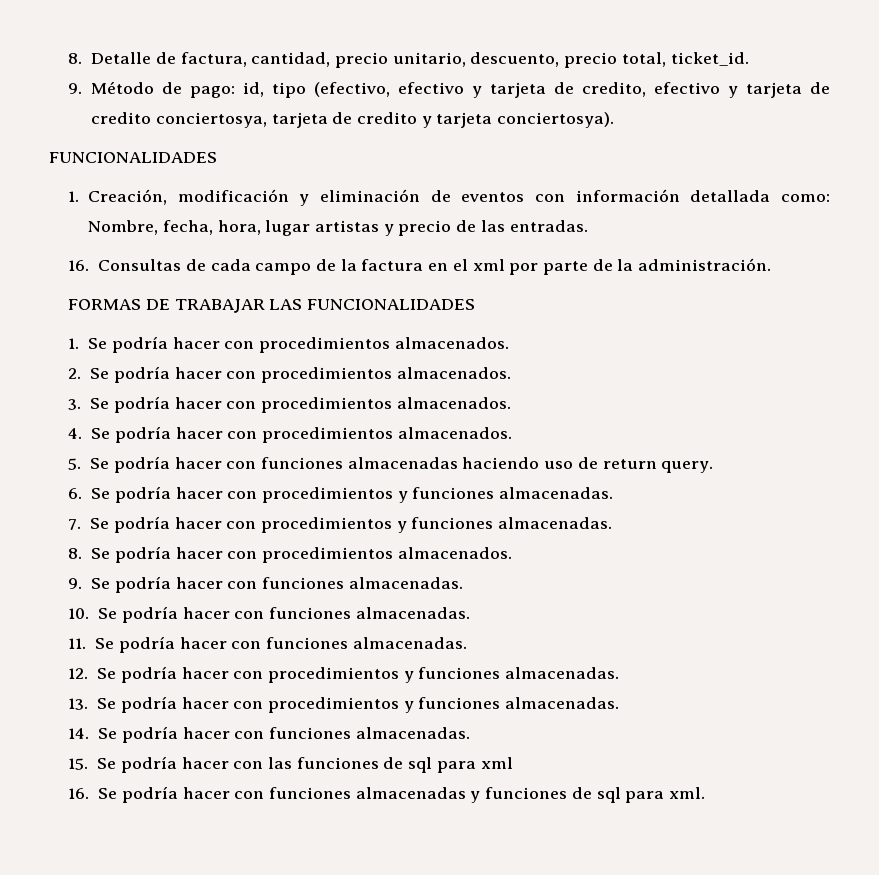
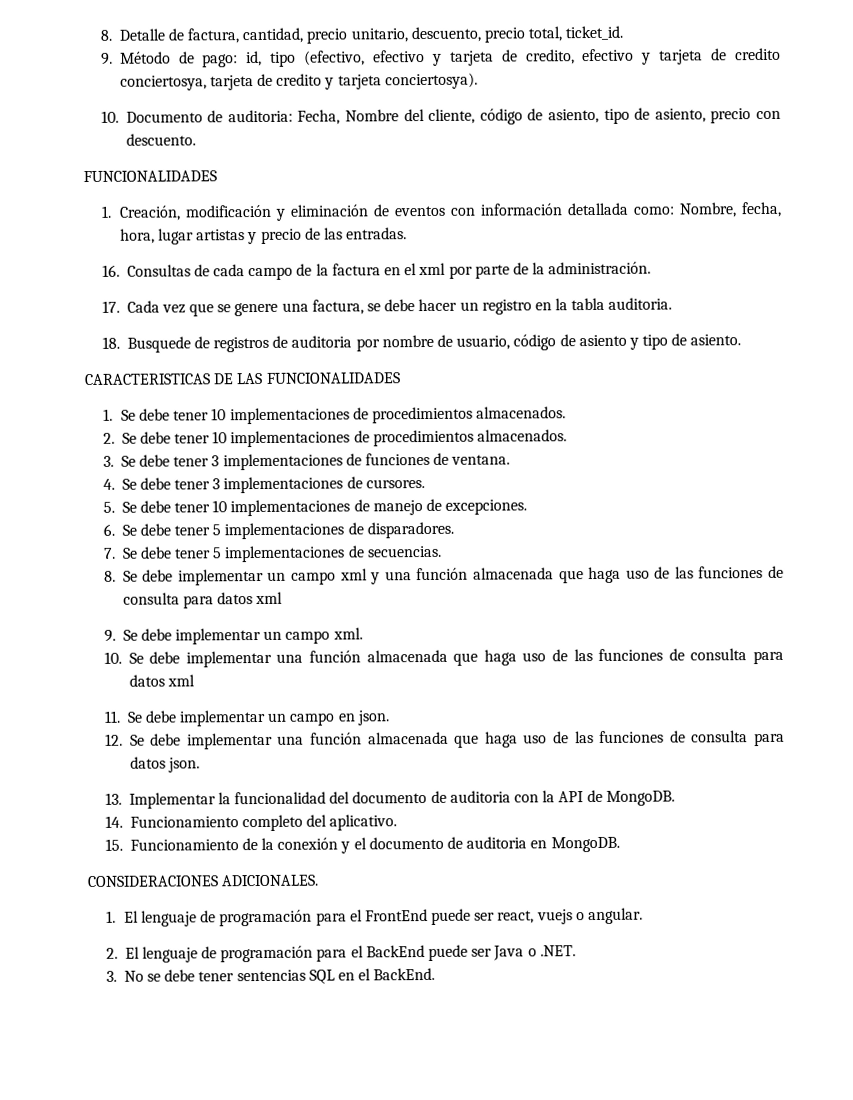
+ 10. Documento de auditoria: Fecha, Nombre del cliente, código de asiento, tipo de asiento, precio con descuento.
- FORMAS DE TRABAJAR LAS FUNCIONALIDADES
+ 17. Cada vez que se genere una factura, se debe hacer un registro en la tabla auditoria.
+ 18. Busquede de registros de auditoria por nombre de usuario, código de asiento y tipo de asiento.
+ CARACTERISTICAS DE LAS FUNCIONALIDADES
- 1. Se podría hacer con procedimientos almacenados.
+ 1. Se debe tener 10 implementaciones de procedimientos almacenados.
- 2. Se podría hacer con procedimientos almacenados.
+ 2. Se debe tener 10 implementaciones de procedimientos almacenados.
- 3. Se podría hacer con procedimientos almacenados.
- 4. Se podría hacer con procedimientos almacenados.
- 5. Se podría hacer con funciones almacenadas haciendo uso de return query.
- 6. Se podría hacer con procedimientos y funciones almacenadas.
- 7. Se podría hacer con procedimientos y funciones almacenadas.
- 8. Se podría hacer con procedimientos almacenados.
- 9. Se podría hacer con funciones almacenadas.
- 10. Se podría hacer con funciones almacenadas.
- 11. Se podría hacer con funciones almacenadas.
- 12. Se podría hacer con procedimientos y funciones almacenadas.
- 13. Se podría hacer con procedimientos y funciones almacenadas.
- 14. Se podría hacer con funciones almacenadas.
- 15. Se podría hacer con las funciones de sql para xml
- 16. Se podría hacer con funciones almacenadas y funciones de sql para xml.
+ 3. Se debe tener 3 implementaciones de funciones de ventana.
+ 4. Se debe tener 3 implementaciones de cursores.
+ 5. Se debe tener 10 implementaciones de manejo de excepciones.
+ 6. Se debe tener 5 implementaciones de disparadores.
+ 7. Se debe tener 5 implementaciones de secuencias.
+ 8. Se debe implementar un campo xml y una función almacenada que haga uso de las funciones de consulta para datos xml
+ 9. Se debe implementar un campo xml.
+ 10. Se debe implementar una función almacenada que haga uso de las funciones de consulta para datos xml
+ 11. Se debe implementar un campo en json.
+ 12. Se debe implementar una función almacenada que haga uso de las funciones de consulta para datos json.
+ 13. Implementar la funcionalidad del documento de auditoria con la API de MongoDB.
+ 14. Funcionamiento completo del aplicativo.
+ 15. Funcionamiento de la conexión y el documento de auditoria en MongoDB.
+ CONSIDERACIONES ADICIONALES.
+ 1. El lenguaje de programación para el FrontEnd puede ser react, vuejs o angular.
+ 2. El lenguaje de programación para el BackEnd puede ser Java o .NET.
+ 3. No se debe tener sentencias SQL en el BackEnd.

